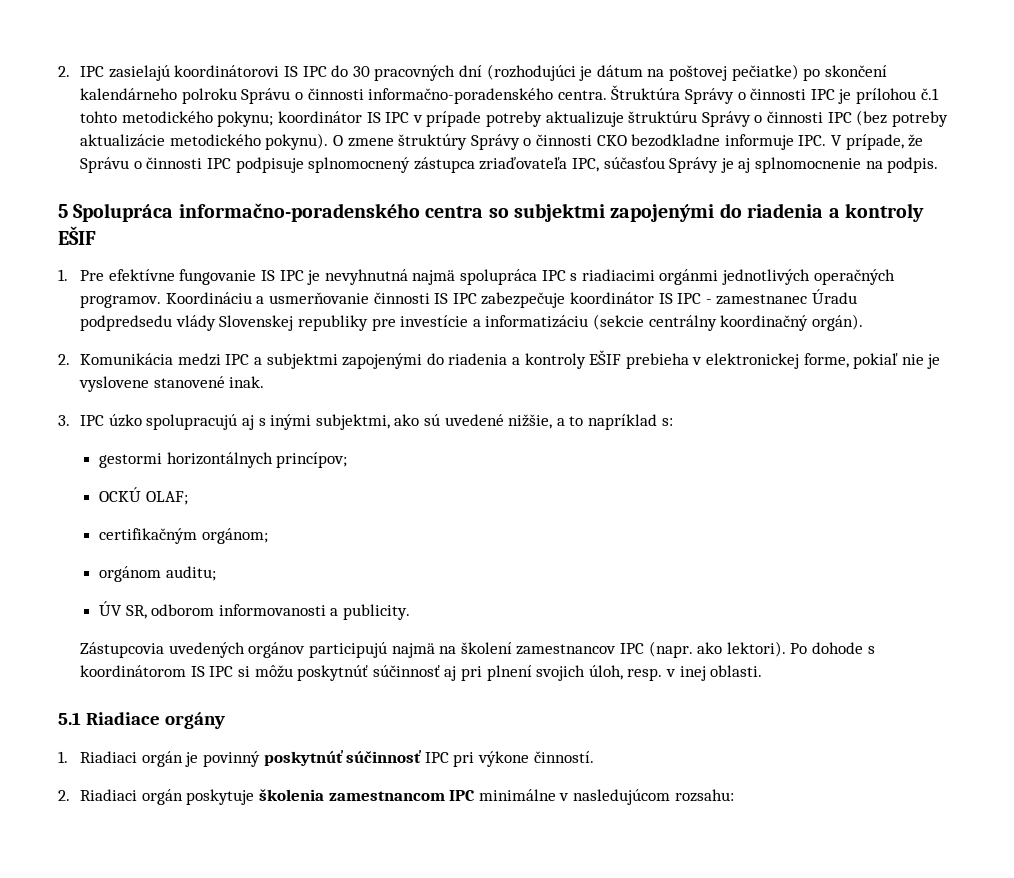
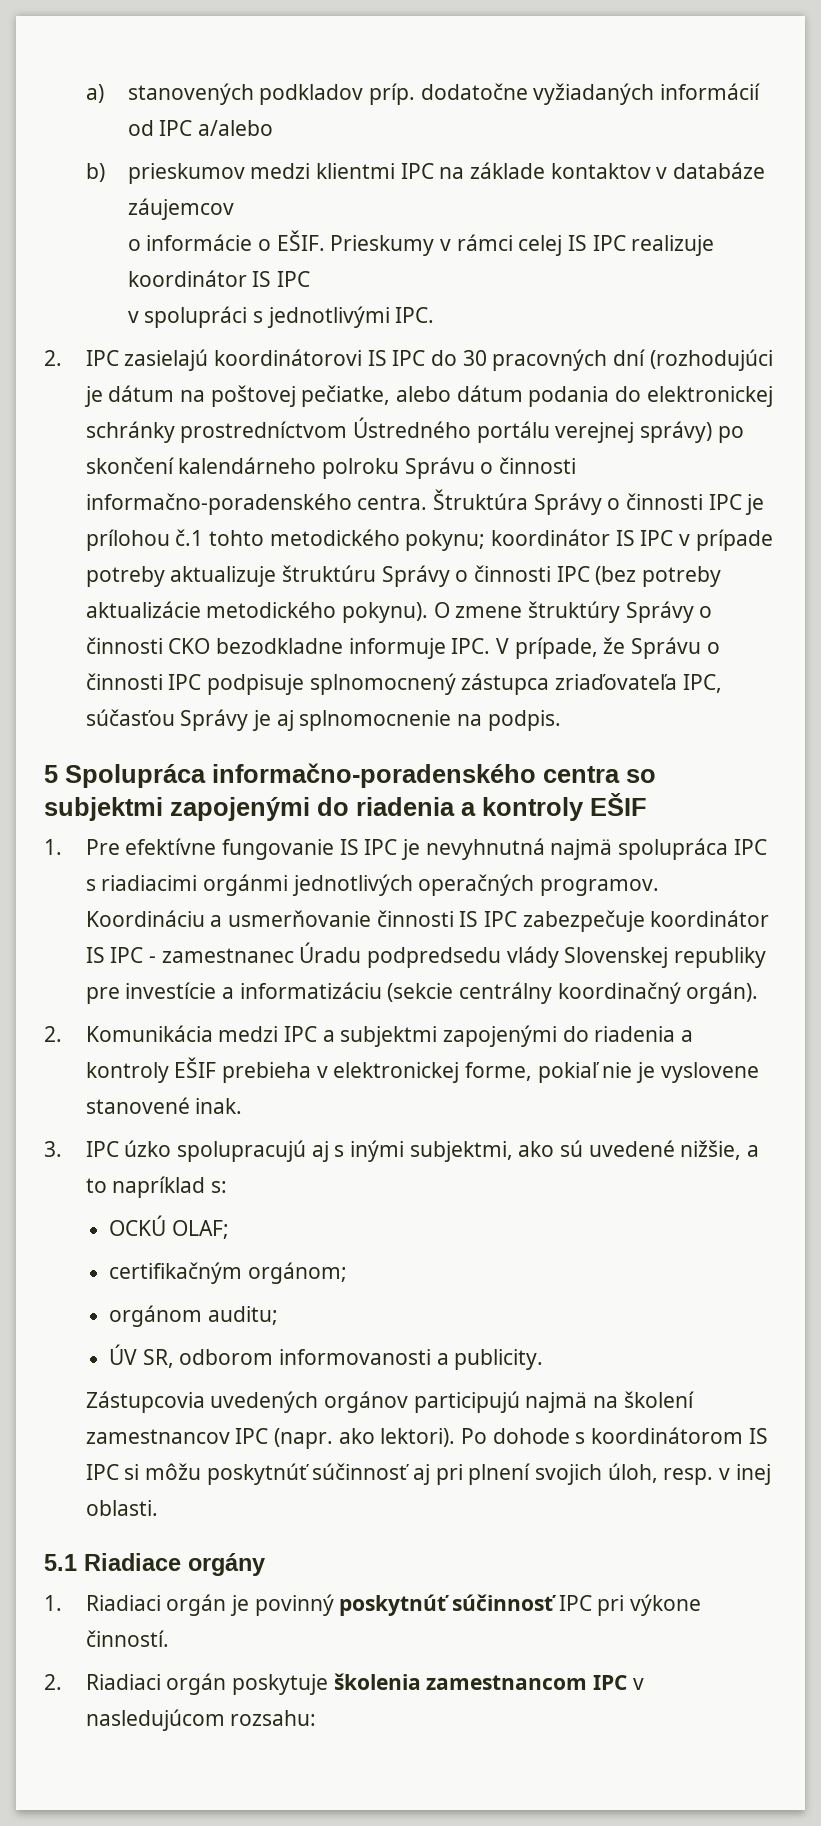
+ a) stanovených podkladov príp. dodatočne vyžiadaných informácií od IPC a/alebo
+ b) prieskumov medzi klientmi IPC na základe kontaktov v databáze záujemcov
+ o informácie o EŠIF. Prieskumy v rámci celej IS IPC realizuje koordinátor IS IPC
+ v spolupráci s jednotlivými IPC.
- 2. IPC zasielajú koordinátorovi IS IPC do 30 pracovných dní (rozhodujúci je dátum na poštovej pečiatke) po skončení kalendárneho polroku Správu o činnosti informačno-poradenského centra.
+ 2. IPC zasielajú koordinátorovi IS IPC do 30 pracovných dní (rozhodujúci je dátum na poštovej pečiatke, alebo dátum podania do elektronickej schránky prostredníctvom Ústredného portálu verejnej správy) po skončení kalendárneho polroku Správu o činnosti informačno-poradenského centra.
- gestormi horizontálnych princípov;
- 2. Riadiaci orgán poskytuje školenia zamestnancom IPC minimálne v nasledujúcom rozsahu:
+ 2. Riadiaci orgán poskytuje školenia zamestnancom IPC v nasledujúcom rozsahu:

